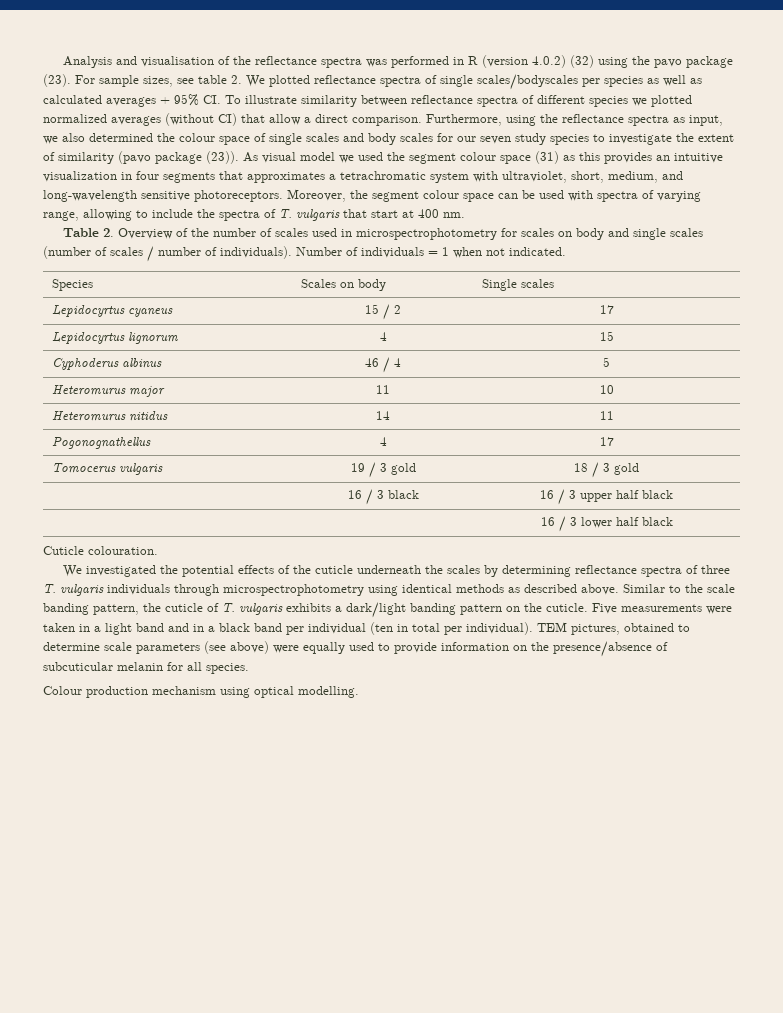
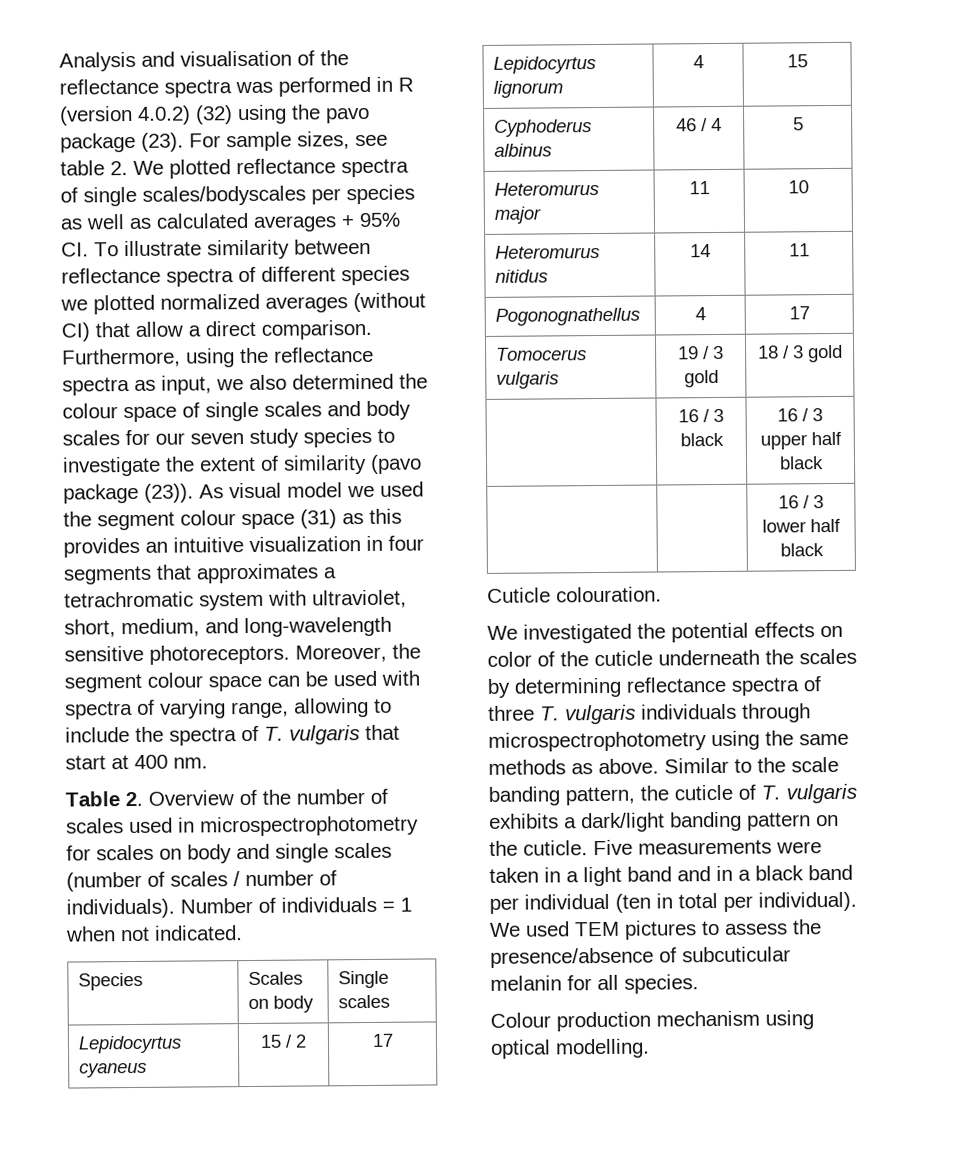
- We investigated the potential effects of the cuticle underneath the scales by determining reflectance spectra of three T. vulgaris individuals through microspectrophotometry using identical methods as described above.
+ We investigated the potential effects on color of the cuticle underneath the scales by determining reflectance spectra of three T. vulgaris individuals through microspectrophotometry using the same methods as above.
- TEM pictures, obtained to determine scale parameters (see above) were equally used to provide information on the presence/absence of subcuticular melanin for all species.
+ We used TEM pictures to assess the presence/absence of subcuticular melanin for all species.

